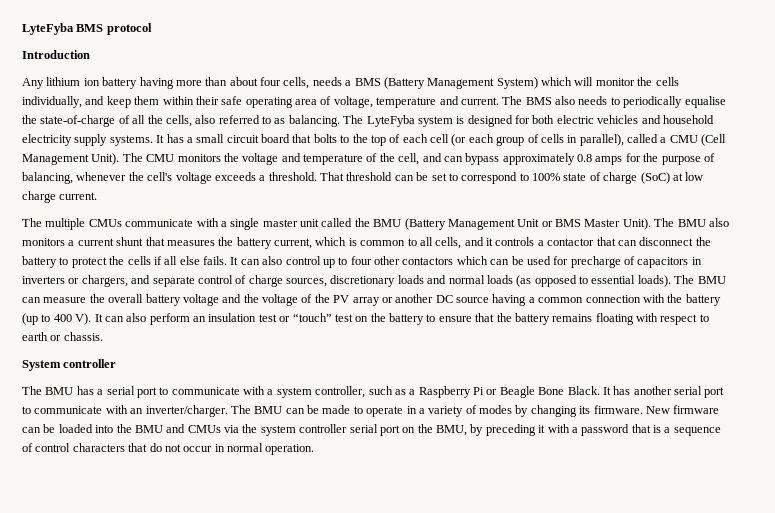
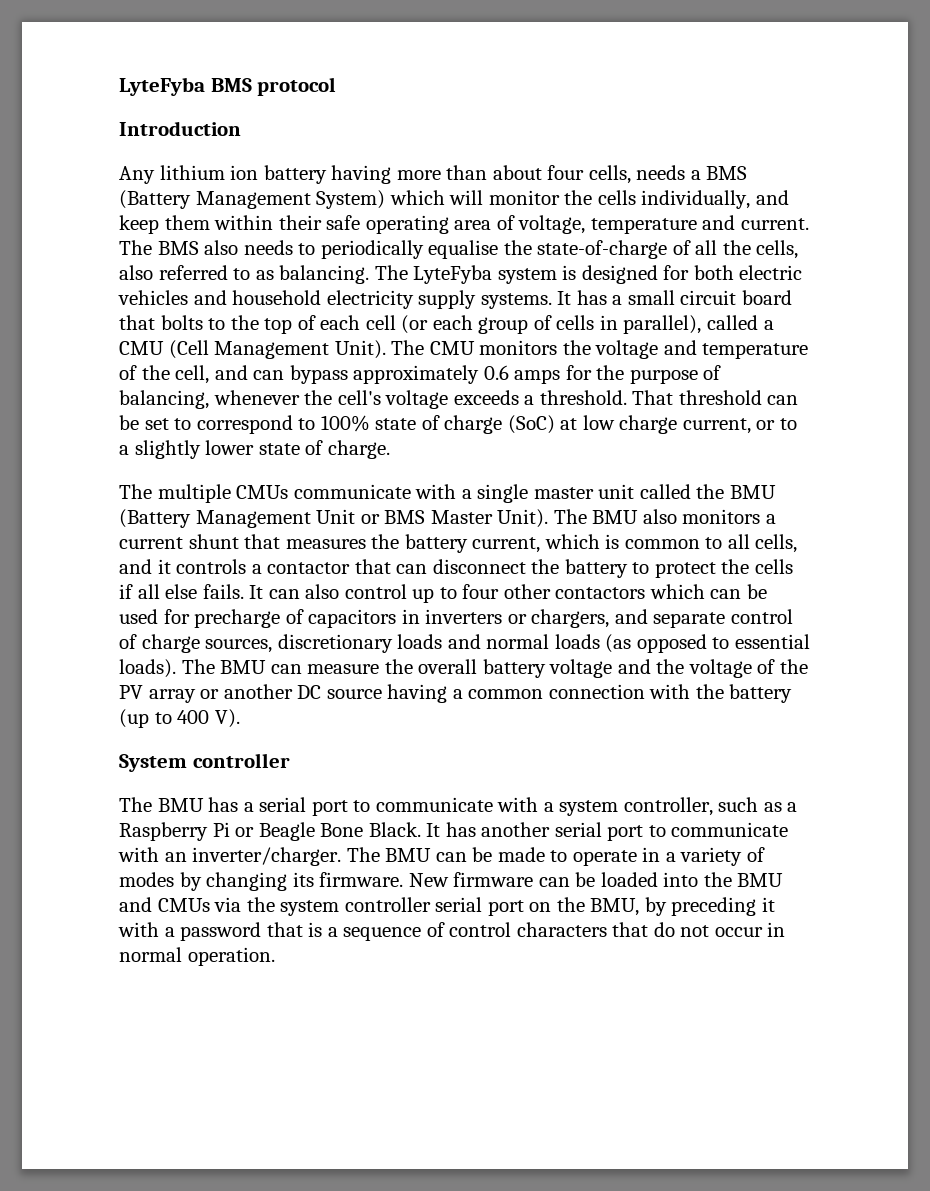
- The CMU monitors the voltage and temperature of the cell, and can bypass approximately 0.8 amps for the purpose of balancing, whenever the cell's voltage exceeds a threshold.
+ The CMU monitors the voltage and temperature of the cell, and can bypass approximately 0.6 amps for the purpose of balancing, whenever the cell's voltage exceeds a threshold.
- That threshold can be set to correspond to 100% state of charge (SoC) at low charge current.
+ That threshold can be set to correspond to 100% state of charge (SoC) at low charge current, or to a slightly lower state of charge.
- The BMU can measure the overall battery voltage and the voltage of the PV array or another DC source having a common connection with the battery (up to 400 V). It can also perform an insulation test or “touch” test on the battery to ensure that the battery remains floating with respect to earth or chassis.
+ The BMU can measure the overall battery voltage and the voltage of the PV array or another DC source having a common connection with the battery (up to 400 V).

